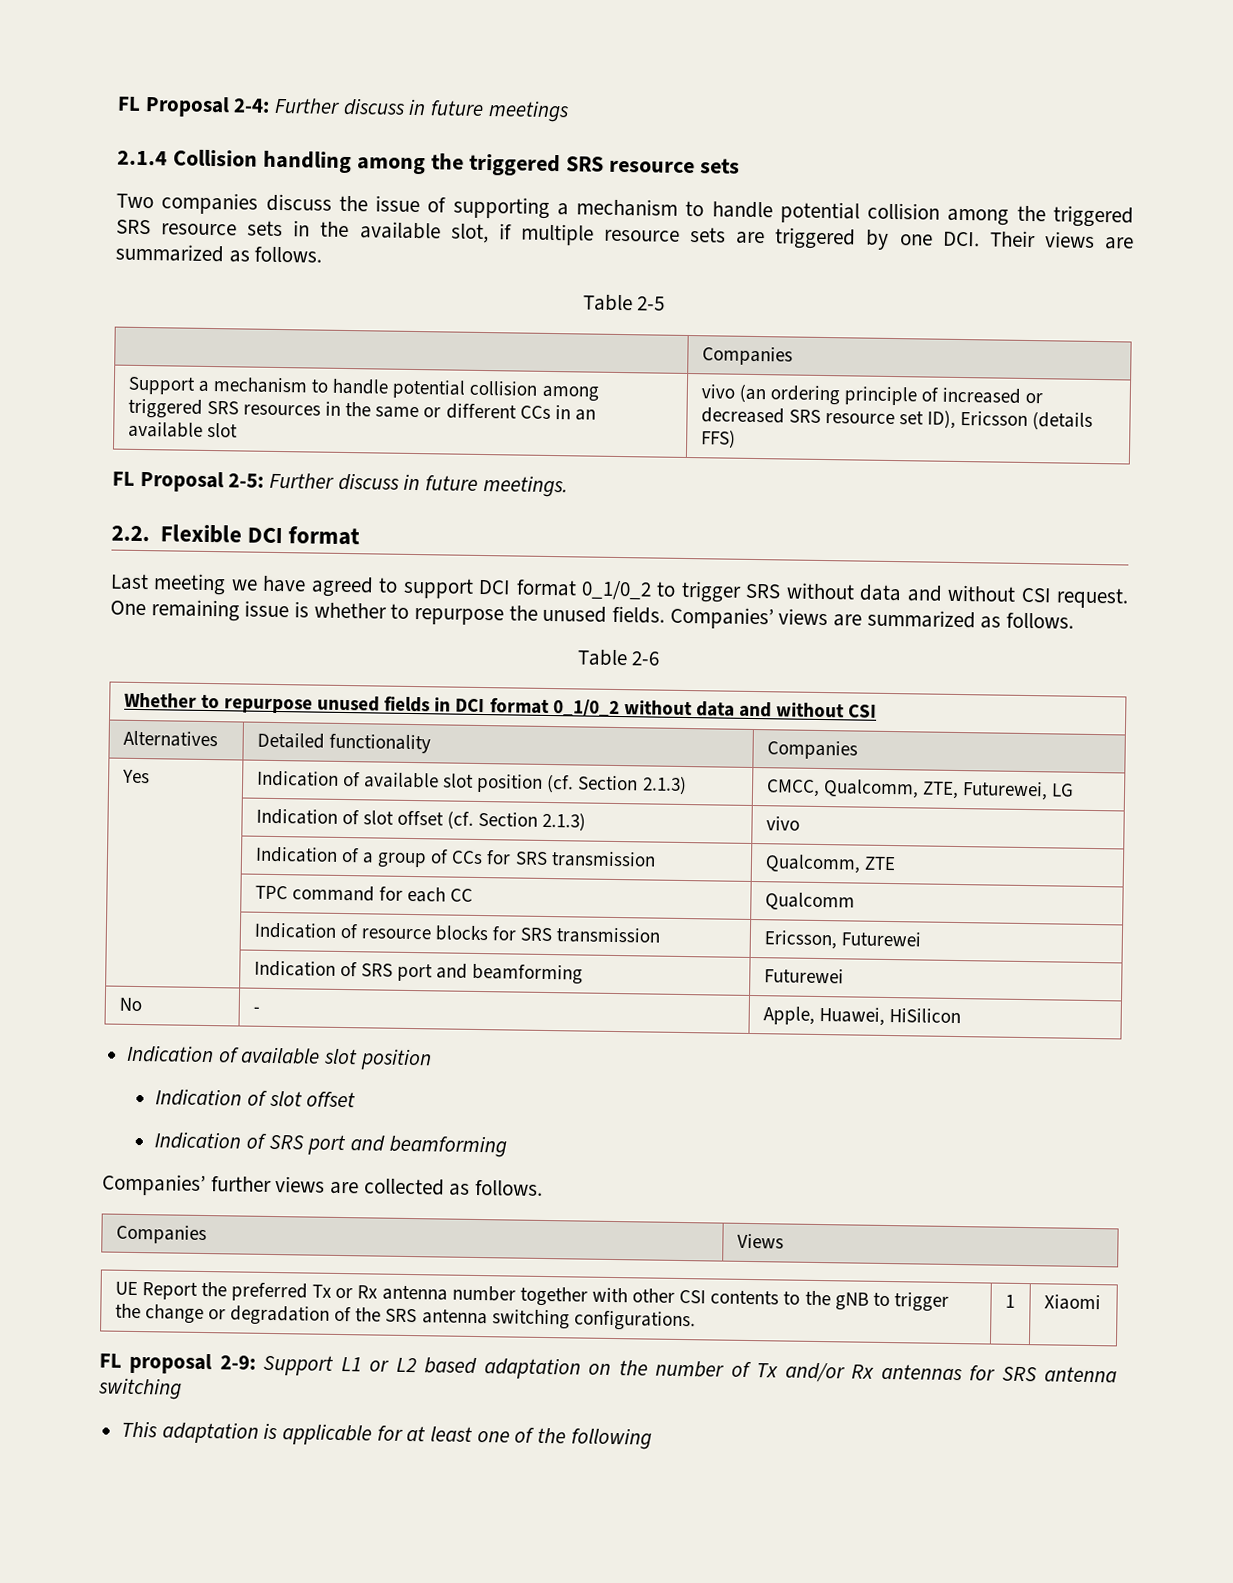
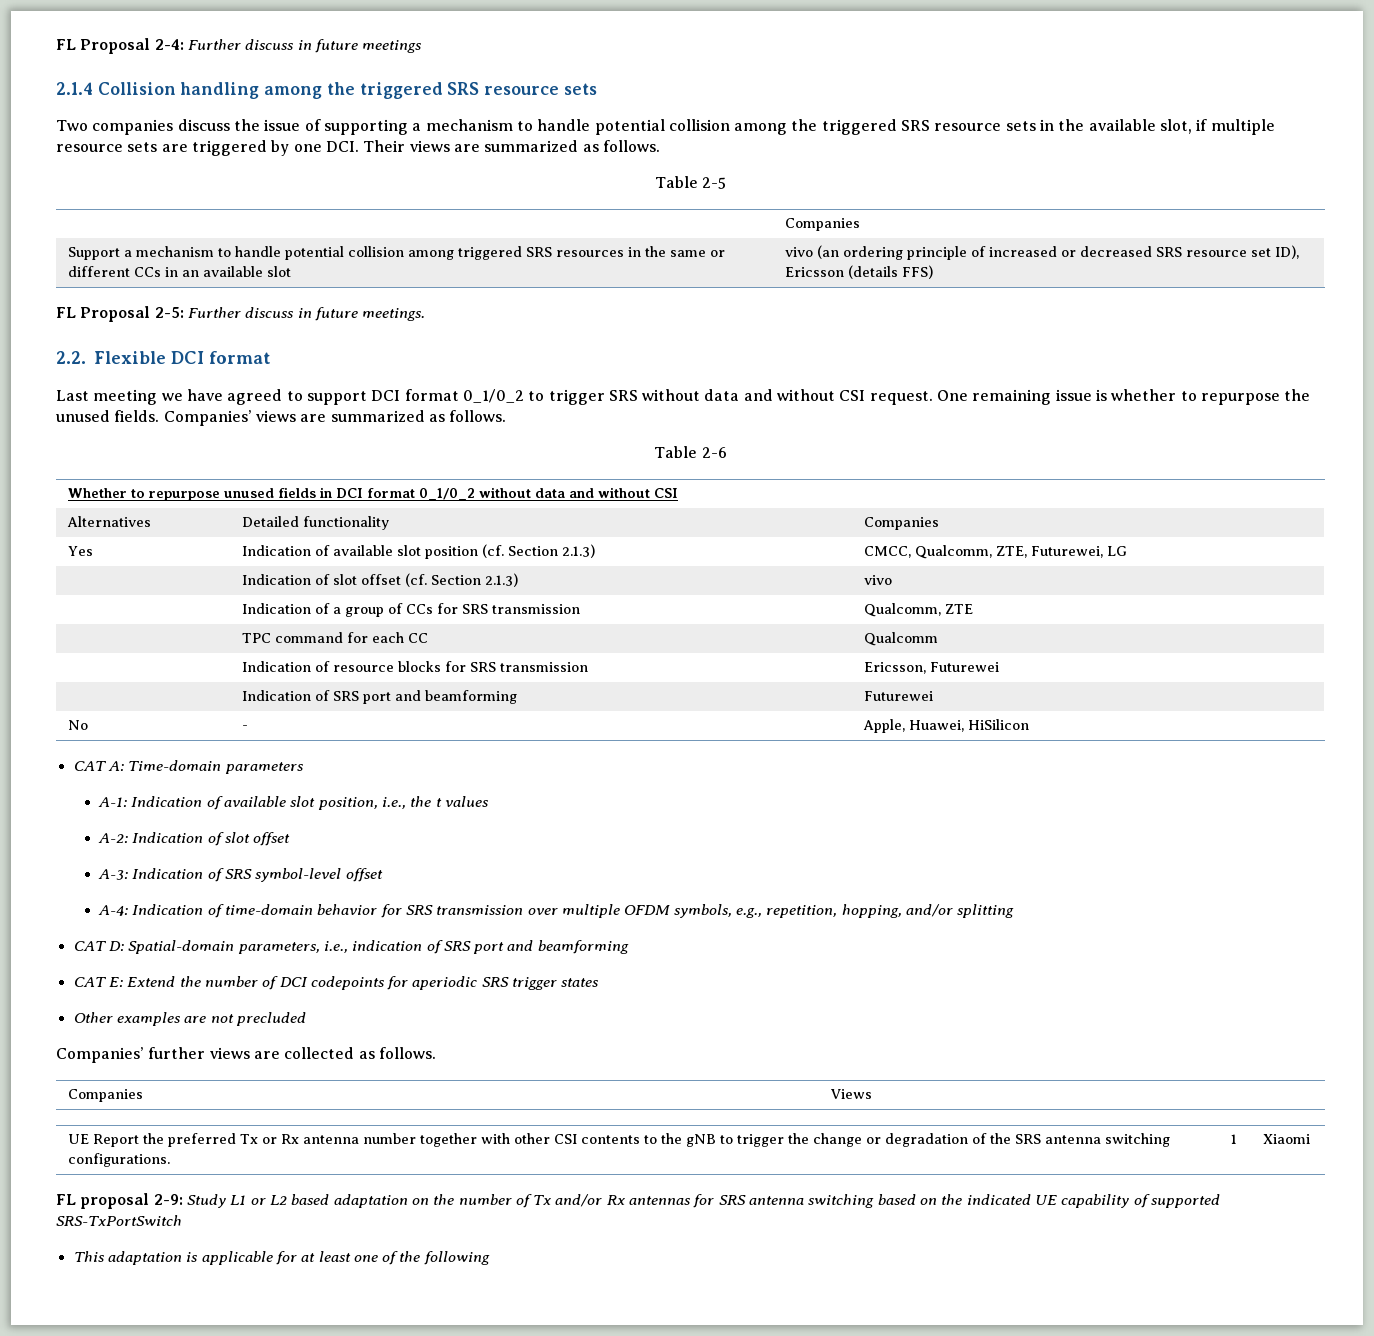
  No | - | Apple, Huawei, HiSilicon
- Indication of available slot position
- Indication of slot offset
- Indication of SRS port and beamforming
+ CAT A: Time-domain parameters
+ A-1: Indication of available slot position, i.e., the t values
+ A-2: Indication of slot offset
+ A-3: Indication of SRS symbol-level offset
+ A-4: Indication of time-domain behavior for SRS transmission over multiple OFDM symbols, e.g., repetition, hopping, and/or splitting
+ CAT D: Spatial-domain parameters, i.e., indication of SRS port and beamforming
+ CAT E: Extend the number of DCI codepoints for aperiodic SRS trigger states
+ Other examples are not precluded
- FL proposal 2-9: Support L1 or L2 based adaptation on the number of Tx and/or Rx antennas for SRS antenna switching
+ FL proposal 2-9: Study L1 or L2 based adaptation on the number of Tx and/or Rx antennas for SRS antenna switching based on the indicated UE capability of supported SRS-TxPortSwitch

